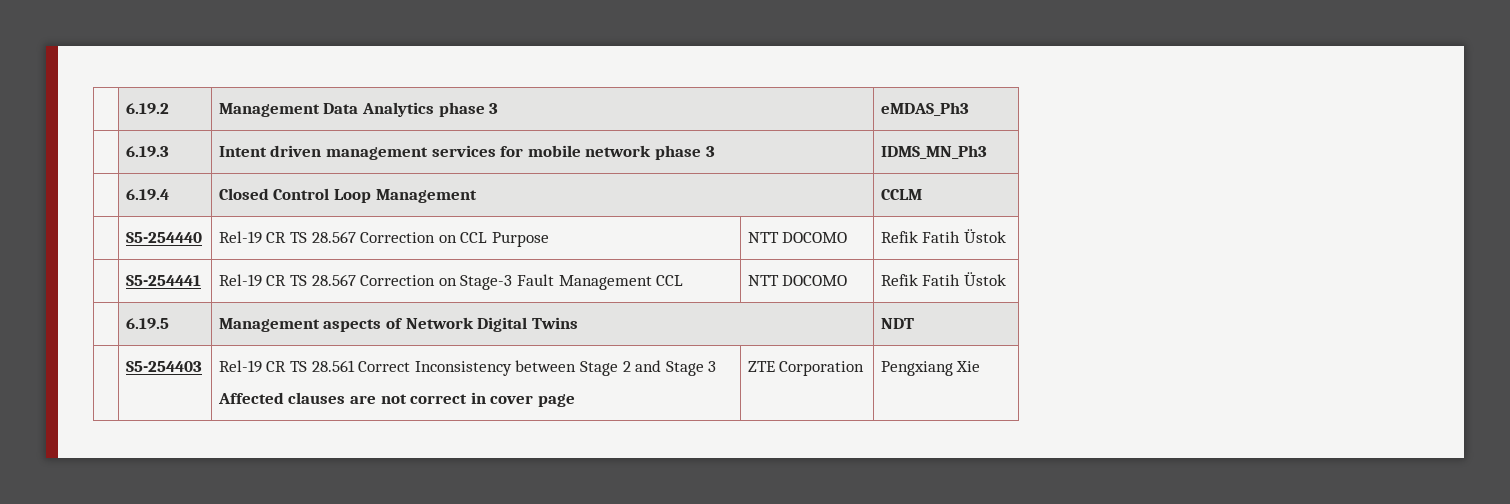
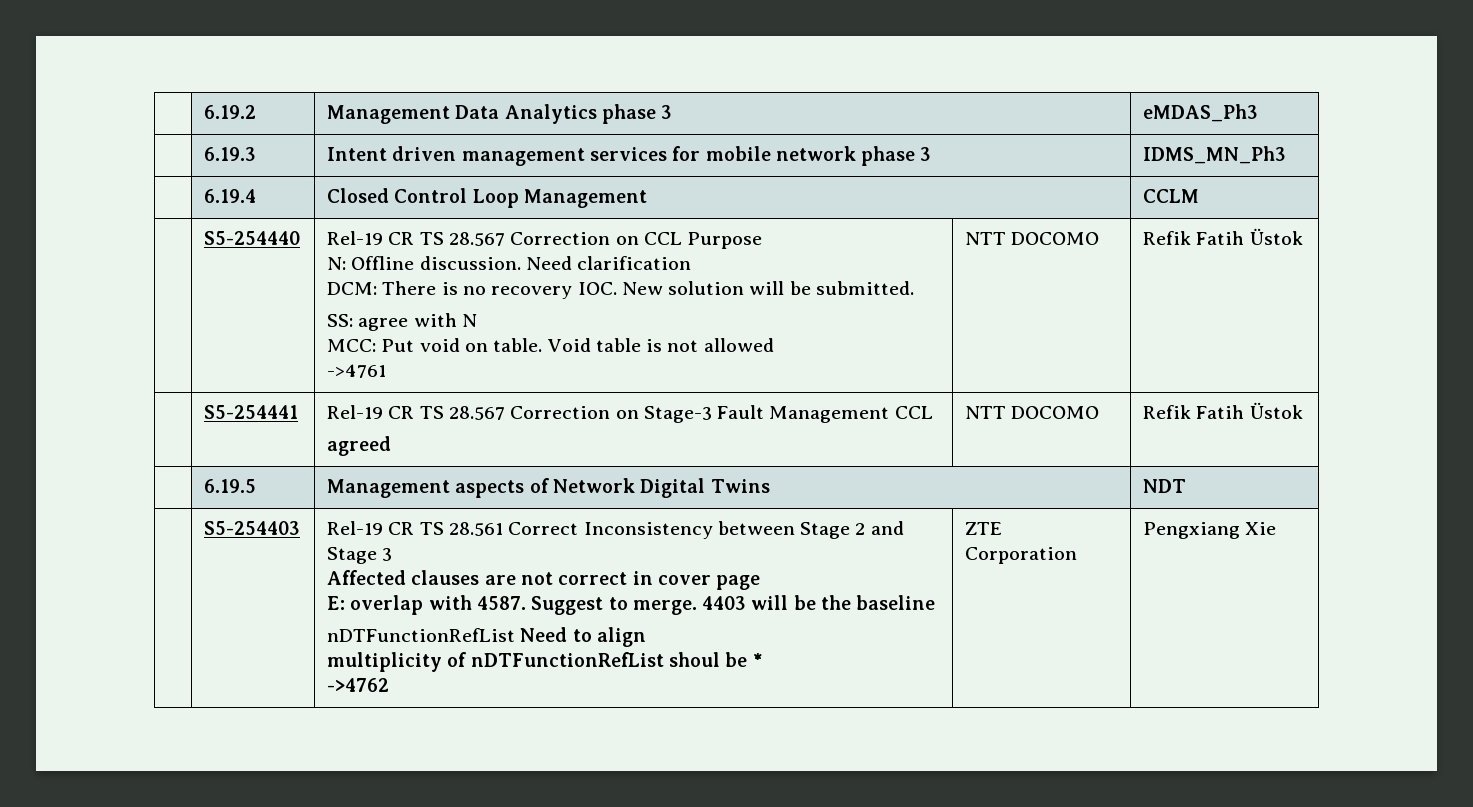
+ N: Offline discussion. Need clarification
+ DCM: There is no recovery IOC. New solution will be submitted.
+ SS: agree with N
+ MCC: Put void on table. Void table is not allowed
+ ->4761
- | S5-254441 | Rel-19 CR TS 28.567 Correction on Stage-3 Fault Management CCL | NTT DOCOMO | Refik Fatih Üstok
+ | S5-254441 | Rel-19 CR TS 28.567 Correction on Stage-3 Fault Management CCL
+ agreed | NTT DOCOMO | Refik Fatih Üstok
+ E: overlap with 4587. Suggest to merge. 4403 will be the baseline
+ nDTFunctionRefList Need to align
+ multiplicity of nDTFunctionRefList shoul be *
+ ->4762

